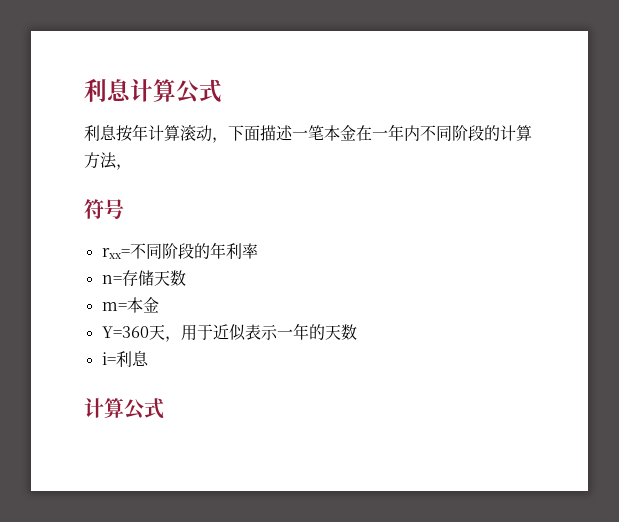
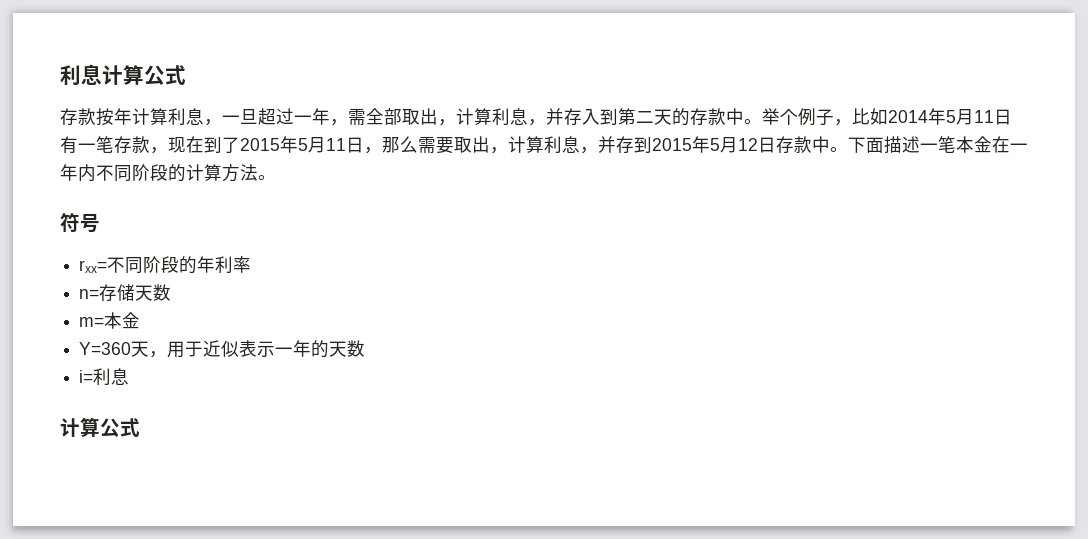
- 利息按年计算滚动，下面描述一笔本金在一年内不同阶段的计算方法，
+ 存款按年计算利息，一旦超过一年，需全部取出，计算利息，并存入到第二天的存款中。举个例子，比如2014年5月11日有一笔存款，现在到了2015年5月11日，那么需要取出，计算利息，并存到2015年5月12日存款中。下面描述一笔本金在一年内不同阶段的计算方法。

